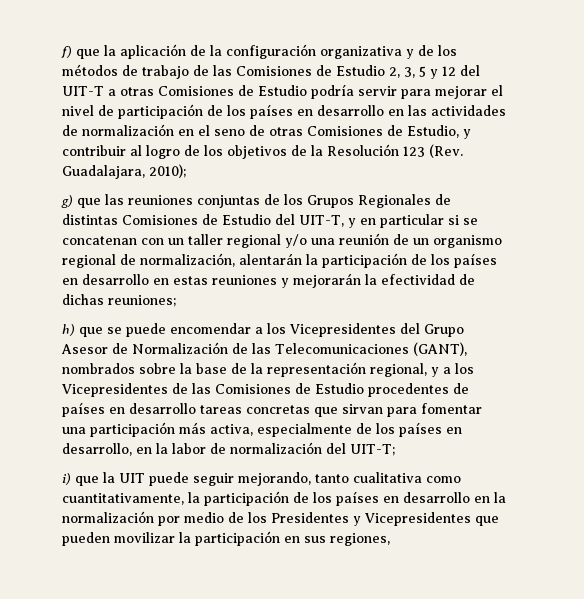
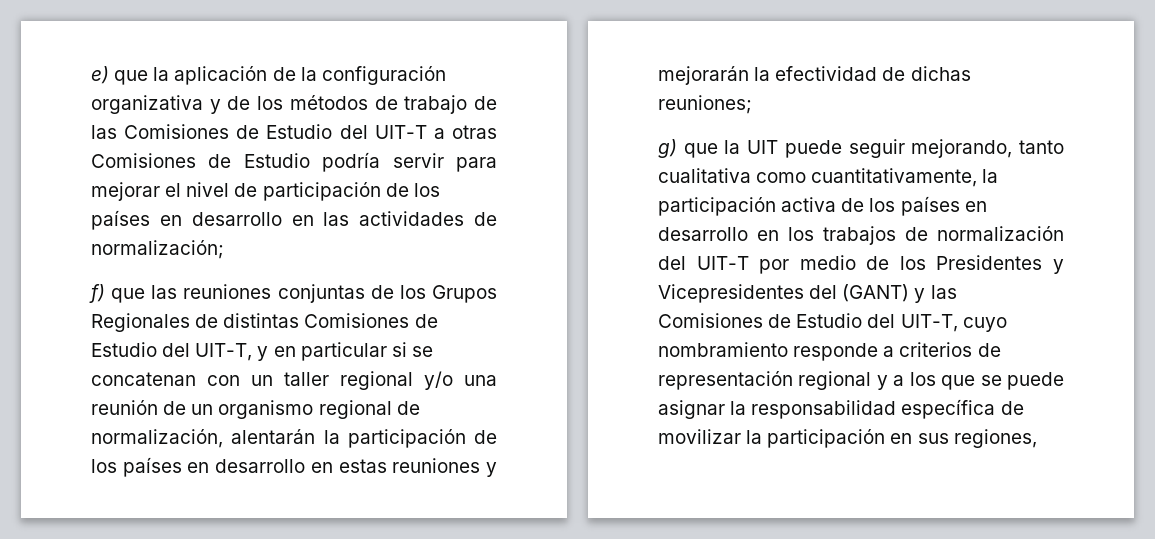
- f) que la aplicación de la configuración organizativa y de los métodos de trabajo de las Comisiones de Estudio 2, 3, 5 y 12 del UIT-T a otras Comisiones de Estudio podría servir para mejorar el nivel de participación de los países en desarrollo en las actividades de normalización en el seno de otras Comisiones de Estudio, y contribuir al logro de los objetivos de la Resolución 123 (Rev. Guadalajara, 2010);
- g) que las reuniones conjuntas de los Grupos Regionales de distintas Comisiones de Estudio del UIT-T, y en particular si se concatenan con un taller regional y/o una reunión de un organismo regional de normalización, alentarán la participación de los países en desarrollo en estas reuniones y mejorarán la efectividad de dichas reuniones;
+ e) que la aplicación de la configuración organizativa y de los métodos de trabajo de las Comisiones de Estudio del UIT-T a otras Comisiones de Estudio podría servir para mejorar el nivel de participación de los países en desarrollo en las actividades de normalización;
+ f) que las reuniones conjuntas de los Grupos Regionales de distintas Comisiones de Estudio del UIT-T, y en particular si se concatenan con un taller regional y/o una reunión de un organismo regional de normalización, alentarán la participación de los países en desarrollo en estas reuniones y mejorarán la efectividad de dichas reuniones;
- h) que se puede encomendar a los Vicepresidentes del Grupo Asesor de Normalización de las Telecomunicaciones (GANT), nombrados sobre la base de la representación regional, y a los Vicepresidentes de las Comisiones de Estudio procedentes de países en desarrollo tareas concretas que sirvan para fomentar una participación más activa, especialmente de los países en desarrollo, en la labor de normalización del UIT-T;
- i) que la UIT puede seguir mejorando, tanto cualitativa como cuantitativamente, la participación de los países en desarrollo en la normalización por medio de los Presidentes y Vicepresidentes que pueden movilizar la participación en sus regiones,
+ g) que la UIT puede seguir mejorando, tanto cualitativa como cuantitativamente, la participación activa de los países en desarrollo en los trabajos de normalización del UIT-T por medio de los Presidentes y Vicepresidentes del (GANT) y las Comisiones de Estudio del UIT-T, cuyo nombramiento responde a criterios de representación regional y a los que se puede asignar la responsabilidad específica de movilizar la participación en sus regiones,

